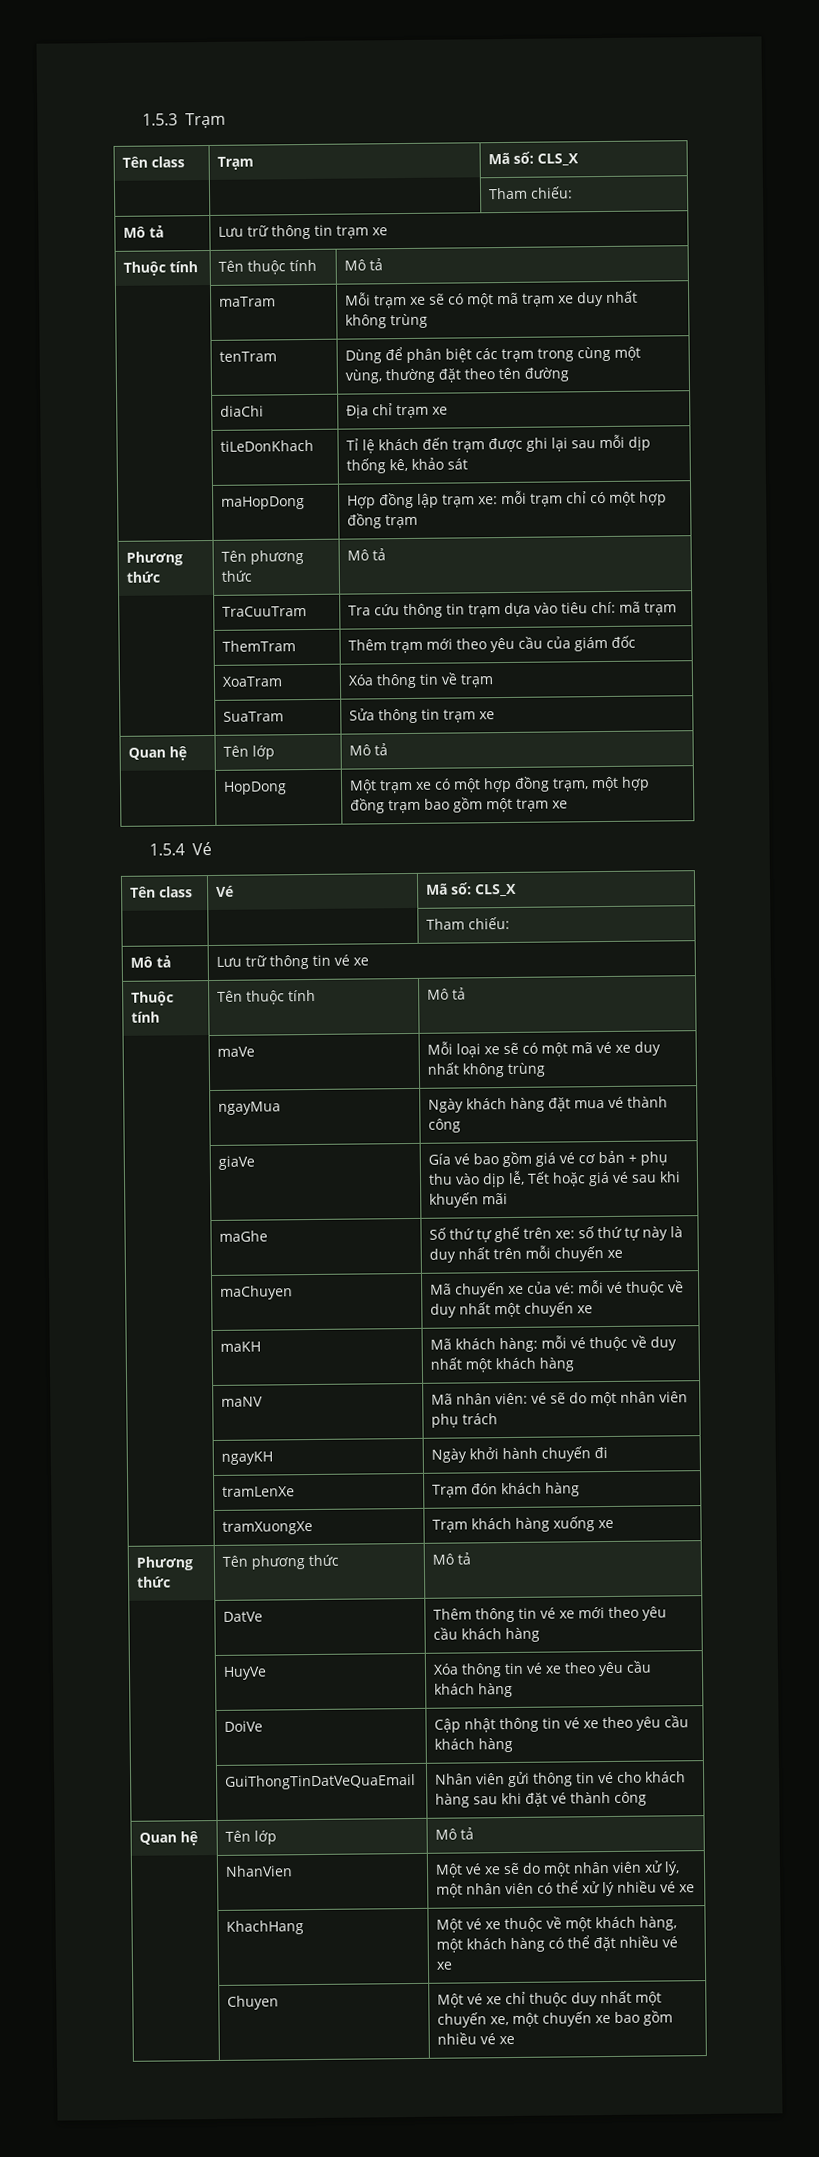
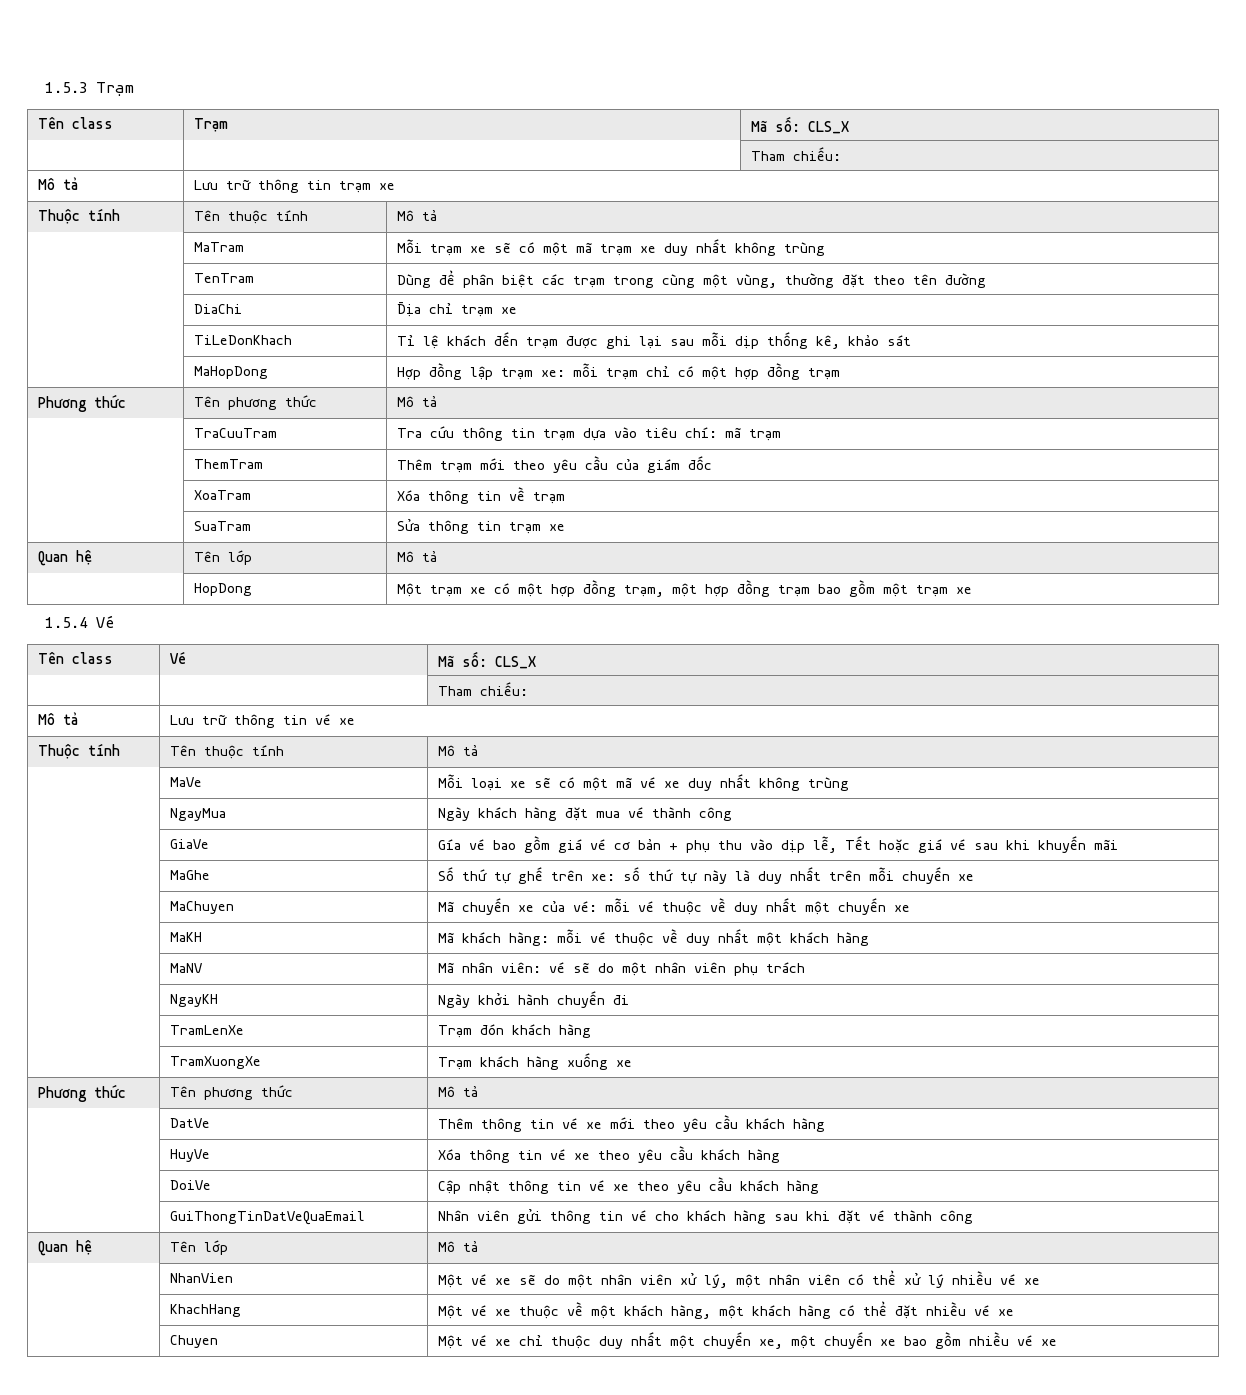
- | maTram | Mỗi trạm xe sẽ có một mã trạm xe duy nhất không trùng
+ | MaTram | Mỗi trạm xe sẽ có một mã trạm xe duy nhất không trùng
- | tenTram | Dùng để phân biệt các trạm trong cùng một vùng, thường đặt theo tên đường
+ | TenTram | Dùng để phân biệt các trạm trong cùng một vùng, thường đặt theo tên đường
- | diaChi | Địa chỉ trạm xe
+ | DiaChi | Địa chỉ trạm xe
- | tiLeDonKhach | Tỉ lệ khách đến trạm được ghi lại sau mỗi dịp thống kê, khảo sát
+ | TiLeDonKhach | Tỉ lệ khách đến trạm được ghi lại sau mỗi dịp thống kê, khảo sát
- | maHopDong | Hợp đồng lập trạm xe: mỗi trạm chỉ có một hợp đồng trạm
+ | MaHopDong | Hợp đồng lập trạm xe: mỗi trạm chỉ có một hợp đồng trạm
- | maVe | Mỗi loại xe sẽ có một mã vé xe duy nhất không trùng
+ | MaVe | Mỗi loại xe sẽ có một mã vé xe duy nhất không trùng
- | ngayMua | Ngày khách hàng đặt mua vé thành công
+ | NgayMua | Ngày khách hàng đặt mua vé thành công
- | giaVe | Gía vé bao gồm giá vé cơ bản + phụ thu vào dịp lễ, Tết hoặc giá vé sau khi khuyến mãi
+ | GiaVe | Gía vé bao gồm giá vé cơ bản + phụ thu vào dịp lễ, Tết hoặc giá vé sau khi khuyến mãi
- | maGhe | Số thứ tự ghế trên xe: số thứ tự này là duy nhất trên mỗi chuyến xe
+ | MaGhe | Số thứ tự ghế trên xe: số thứ tự này là duy nhất trên mỗi chuyến xe
- | maChuyen | Mã chuyến xe của vé: mỗi vé thuộc về duy nhất một chuyến xe
+ | MaChuyen | Mã chuyến xe của vé: mỗi vé thuộc về duy nhất một chuyến xe
- | maKH | Mã khách hàng: mỗi vé thuộc về duy nhất một khách hàng
+ | MaKH | Mã khách hàng: mỗi vé thuộc về duy nhất một khách hàng
- | maNV | Mã nhân viên: vé sẽ do một nhân viên phụ trách
+ | MaNV | Mã nhân viên: vé sẽ do một nhân viên phụ trách
- | ngayKH | Ngày khởi hành chuyến đi
+ | NgayKH | Ngày khởi hành chuyến đi
- | tramLenXe | Trạm đón khách hàng
+ | TramLenXe | Trạm đón khách hàng
- | tramXuongXe | Trạm khách hàng xuống xe
+ | TramXuongXe | Trạm khách hàng xuống xe

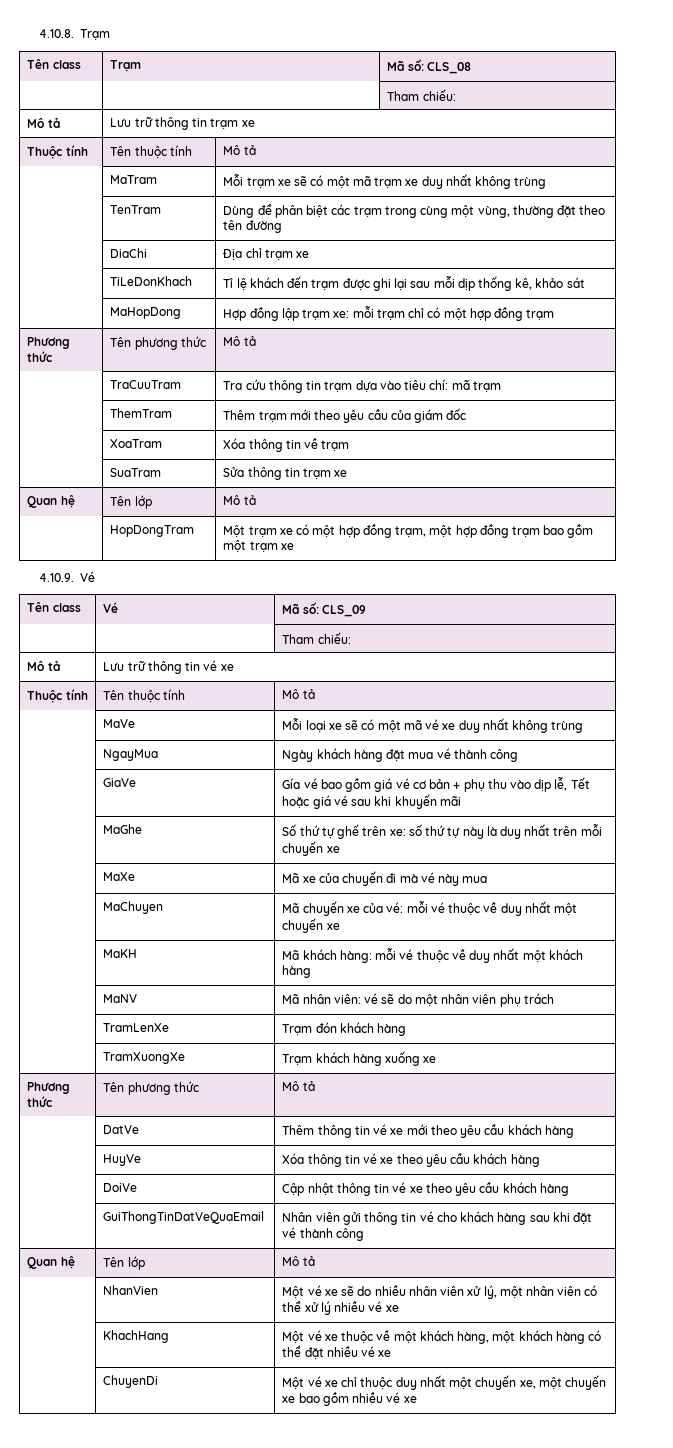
- 1.5.3 Trạm
+ 4.10.8. Trạm
- Tên class | Trạm | Mã số: CLS_X
+ Tên class | Trạm | Mã số: CLS_08
- | HopDong | Một trạm xe có một hợp đồng trạm, một hợp đồng trạm bao gồm một trạm xe
+ | HopDongTram | Một trạm xe có một hợp đồng trạm, một hợp đồng trạm bao gồm một trạm xe
- 1.5.4 Vé
+ 4.10.9. Vé
- Tên class | Vé | Mã số: CLS_X
+ Tên class | Vé | Mã số: CLS_09
+ | MaXe | Mã xe của chuyến đi mà vé này mua
- | NgayKH | Ngày khởi hành chuyến đi
- | NhanVien | Một vé xe sẽ do một nhân viên xử lý, một nhân viên có thể xử lý nhiều vé xe
+ | NhanVien | Một vé xe sẽ do nhiều nhân viên xử lý, một nhân viên có thể xử lý nhiều vé xe
- | Chuyen | Một vé xe chỉ thuộc duy nhất một chuyến xe, một chuyến xe bao gồm nhiều vé xe
+ | ChuyenDi | Một vé xe chỉ thuộc duy nhất một chuyến xe, một chuyến xe bao gồm nhiều vé xe

